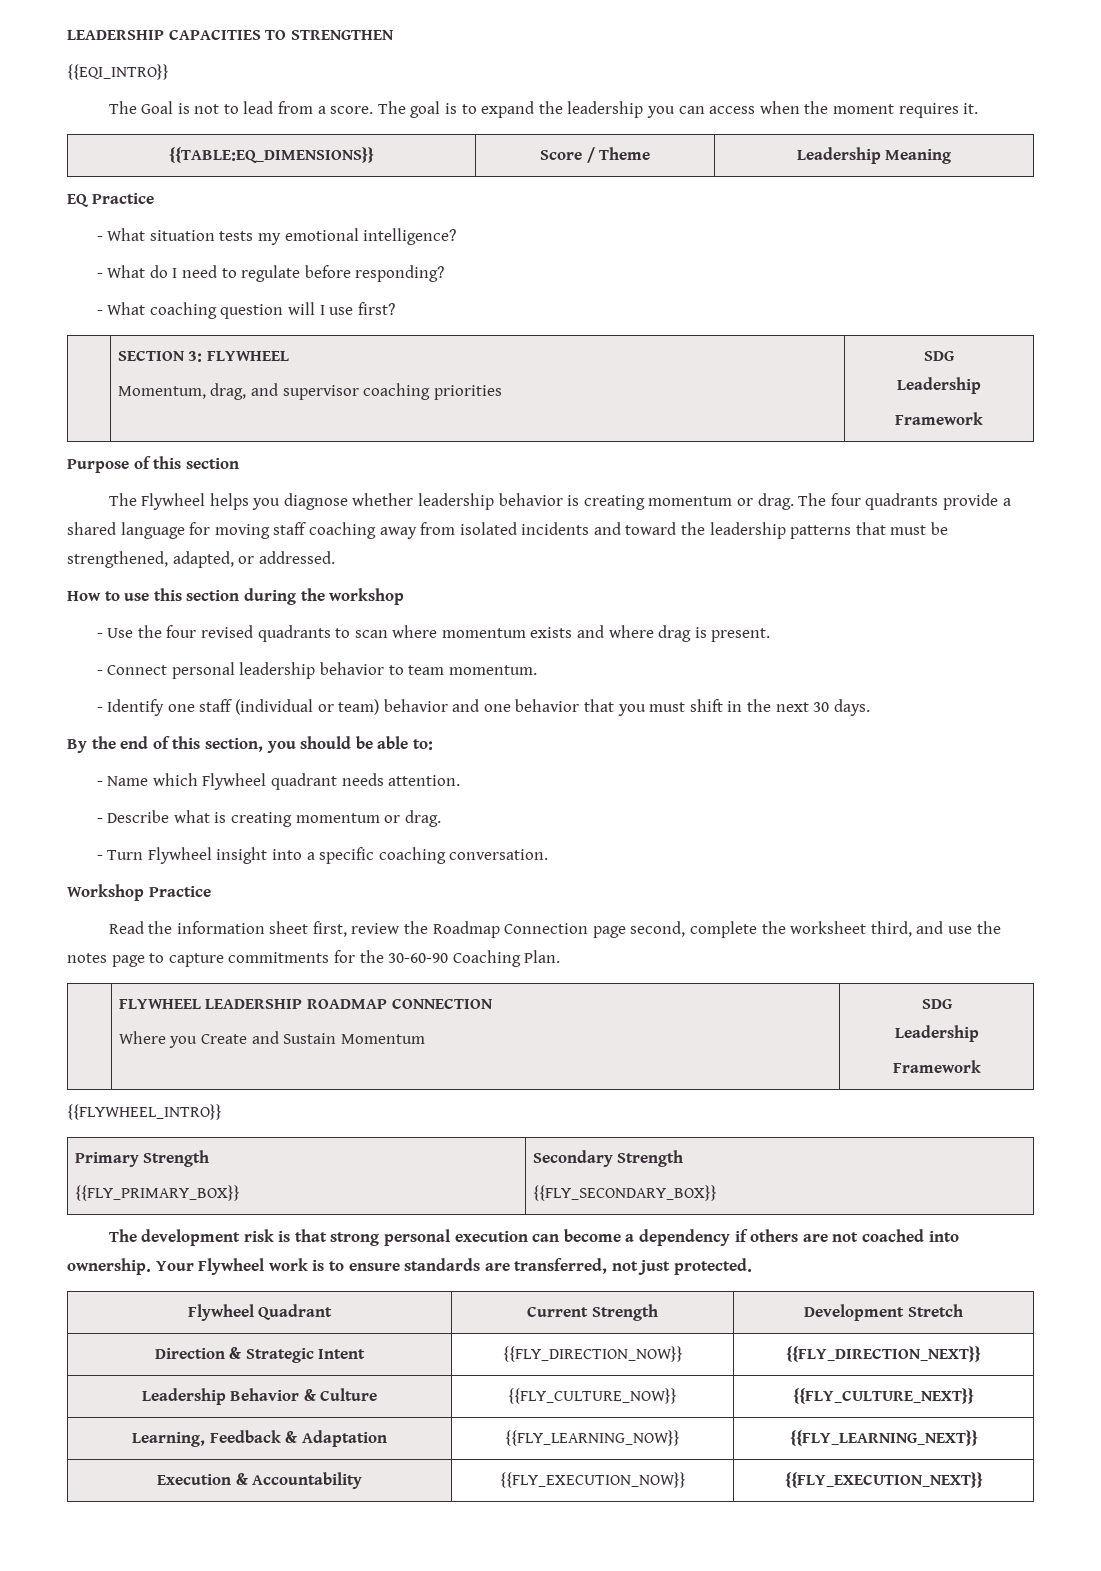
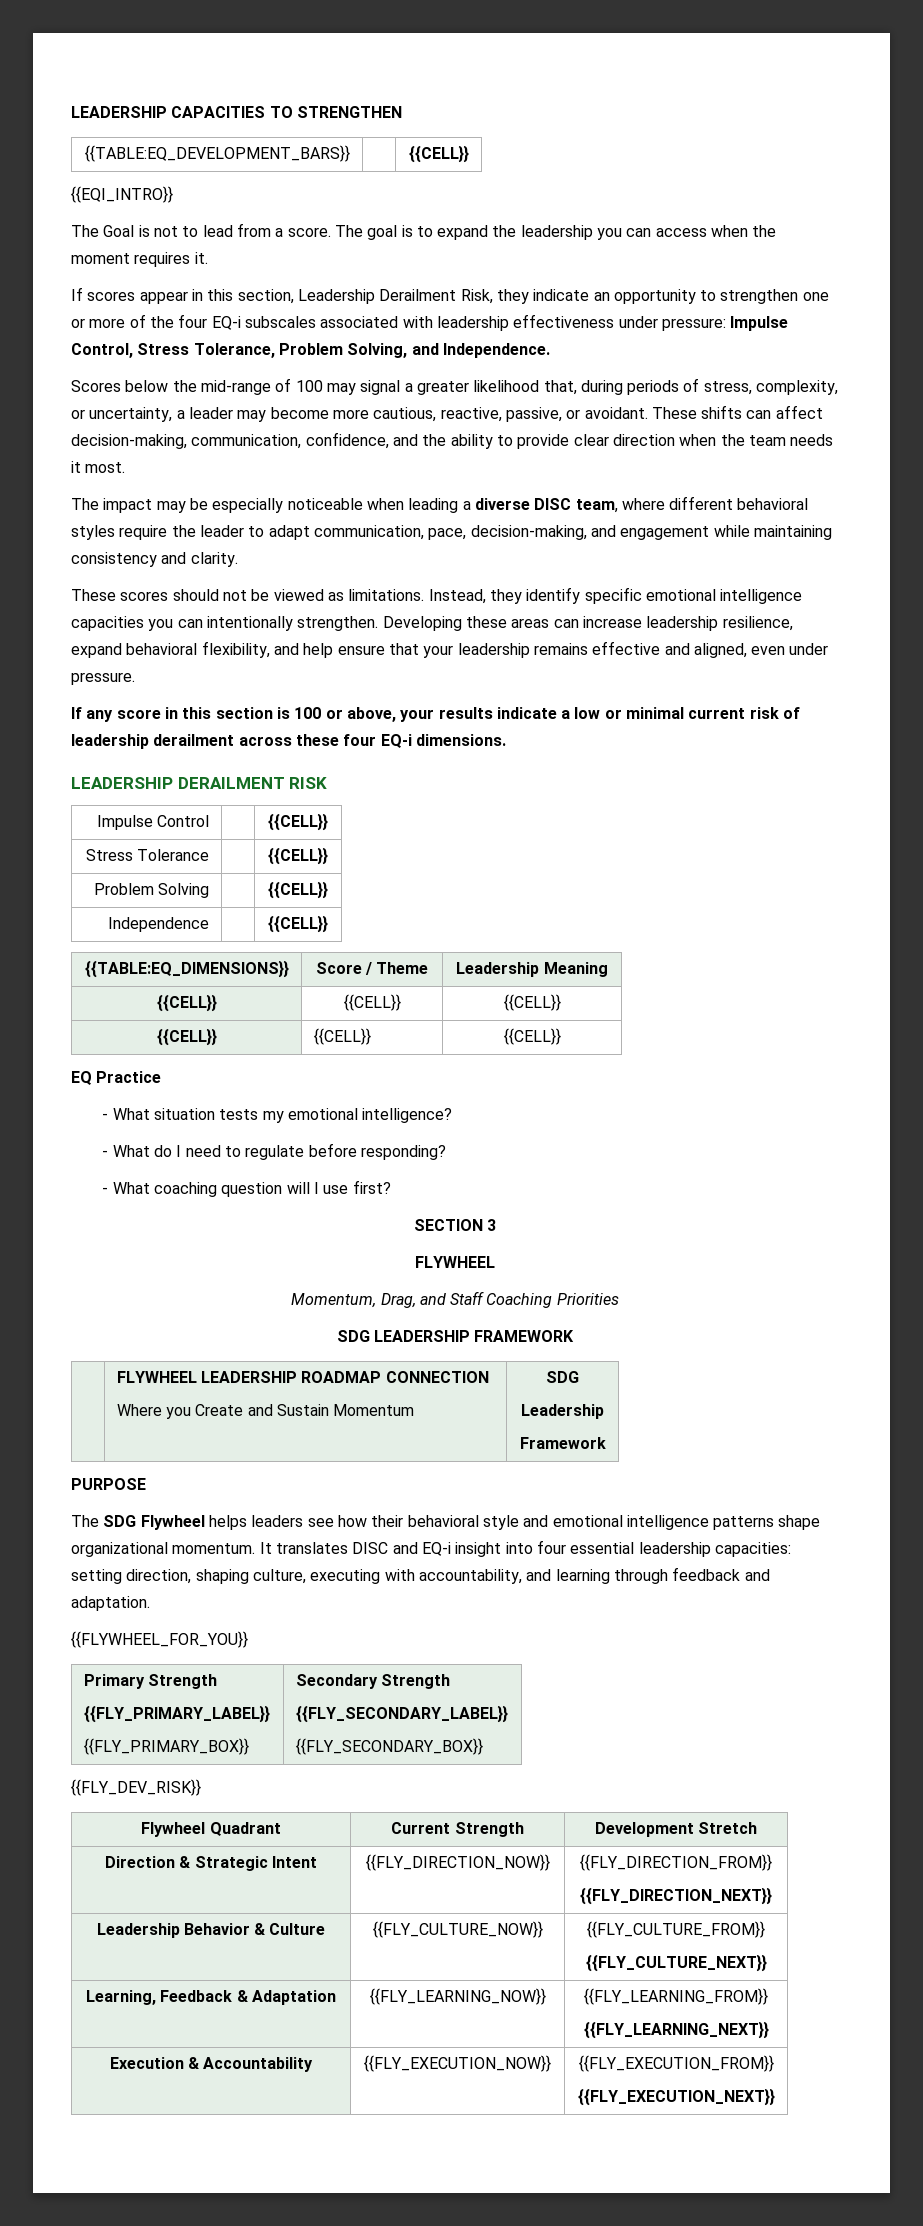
+ {{TABLE:EQ_DEVELOPMENT_BARS}} | | {{CELL}}
+ If scores appear in this section, Leadership Derailment Risk, they indicate an opportunity to strengthen one or more of the four EQ-i subscales associated with leadership effectiveness under pressure: Impulse Control, Stress Tolerance, Problem Solving, and Independence.
+ Scores below the mid-range of 100 may signal a greater likelihood that, during periods of stress, complexity, or uncertainty, a leader may become more cautious, reactive, passive, or avoidant. These shifts can affect decision-making, communication, confidence, and the ability to provide clear direction when the team needs it most.
+ The impact may be especially noticeable when leading a diverse DISC team, where different behavioral styles require the leader to adapt communication, pace, decision-making, and engagement while maintaining consistency and clarity.
+ These scores should not be viewed as limitations. Instead, they identify specific emotional intelligence capacities you can intentionally strengthen. Developing these areas can increase leadership resilience, expand behavioral flexibility, and help ensure that your leadership remains effective and aligned, even under pressure.
+ If any score in this section is 100 or above, your results indicate a low or minimal current risk of leadership derailment across these four EQ-i dimensions.
+ LEADERSHIP DERAILMENT RISK
+ Impulse Control | | {{CELL}}
+ Stress Tolerance | | {{CELL}}
+ Problem Solving | | {{CELL}}
+ Independence | | {{CELL}}
  {{TABLE:EQ_DIMENSIONS}} | Score / Theme | Leadership Meaning
+ {{CELL}} | {{CELL}} | {{CELL}}
+ {{CELL}} | {{CELL}} | {{CELL}}
- | SECTION 3: FLYWHEEL
- Momentum, drag, and supervisor coaching priorities | SDG
- Leadership
- Framework
- Purpose of this section
- The Flywheel helps you diagnose whether leadership behavior is creating momentum or drag. The four quadrants provide a shared language for moving staff coaching away from isolated incidents and toward the leadership patterns that must be strengthened, adapted, or addressed.
- How to use this section during the workshop
- - Use the four revised quadrants to scan where momentum exists and where drag is present.
- - Connect personal leadership behavior to team momentum.
- - Identify one staff (individual or team) behavior and one behavior that you must shift in the next 30 days.
- By the end of this section, you should be able to:
- - Name which Flywheel quadrant needs attention.
- - Describe what is creating momentum or drag.
- - Turn Flywheel insight into a specific coaching conversation.
- Workshop Practice
- Read the information sheet first, review the Roadmap Connection page second, complete the worksheet third, and use the notes page to capture commitments for the 30-60-90 Coaching Plan.
+ SECTION 3
+ FLYWHEEL
+ Momentum, Drag, and Staff Coaching Priorities
+ SDG LEADERSHIP FRAMEWORK
- {{FLYWHEEL_INTRO}}
+ PURPOSE
+ The SDG Flywheel helps leaders see how their behavioral style and emotional intelligence patterns shape organizational momentum. It translates DISC and EQ-i insight into four essential leadership capacities: setting direction, shaping culture, executing with accountability, and learning through feedback and adaptation.
+ {{FLYWHEEL_FOR_YOU}}
  Primary Strength
+ {{FLY_PRIMARY_LABEL}}
  {{FLY_PRIMARY_BOX}} | Secondary Strength
+ {{FLY_SECONDARY_LABEL}}
- The development risk is that strong personal execution can become a dependency if others are not coached into ownership. Your Flywheel work is to ensure standards are transferred, not just protected.
+ {{FLY_DEV_RISK}}
- Direction & Strategic Intent | {{FLY_DIRECTION_NOW}} | {{FLY_DIRECTION_NEXT}}
+ Direction & Strategic Intent | {{FLY_DIRECTION_NOW}} | {{FLY_DIRECTION_FROM}}
+ {{FLY_DIRECTION_NEXT}}
- Leadership Behavior & Culture | {{FLY_CULTURE_NOW}} | {{FLY_CULTURE_NEXT}}
+ Leadership Behavior & Culture | {{FLY_CULTURE_NOW}} | {{FLY_CULTURE_FROM}}
+ {{FLY_CULTURE_NEXT}}
- Learning, Feedback & Adaptation | {{FLY_LEARNING_NOW}} | {{FLY_LEARNING_NEXT}}
+ Learning, Feedback & Adaptation | {{FLY_LEARNING_NOW}} | {{FLY_LEARNING_FROM}}
+ {{FLY_LEARNING_NEXT}}
- Execution & Accountability | {{FLY_EXECUTION_NOW}} | {{FLY_EXECUTION_NEXT}}
+ Execution & Accountability | {{FLY_EXECUTION_NOW}} | {{FLY_EXECUTION_FROM}}
+ {{FLY_EXECUTION_NEXT}}

